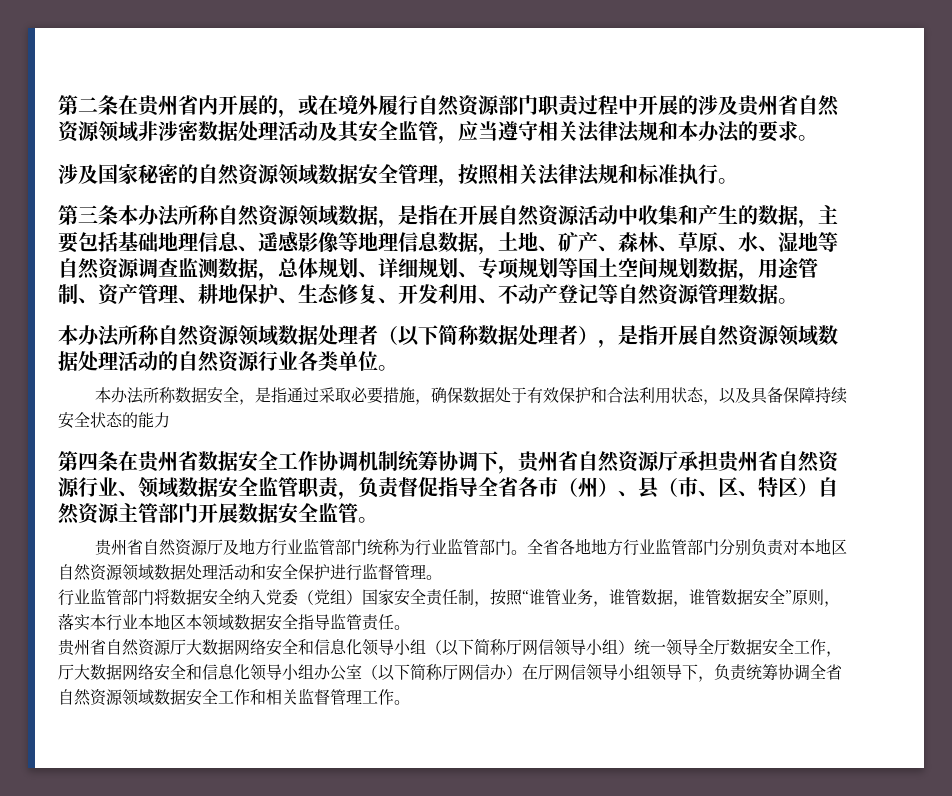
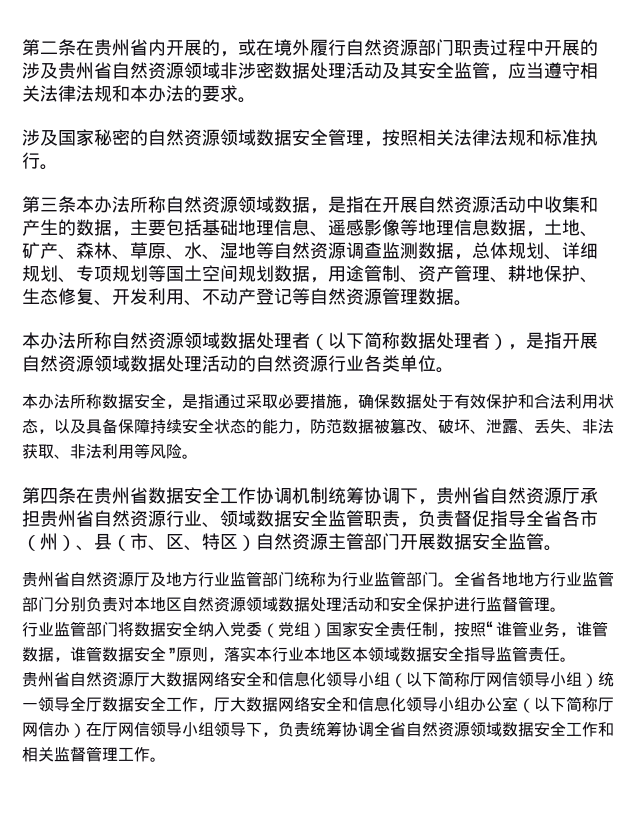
- 本办法所称数据安全，是指通过采取必要措施，确保数据处于有效保护和合法利用状态，以及具备保障持续安全状态的能力
+ 本办法所称数据安全，是指通过采取必要措施，确保数据处于有效保护和合法利用状态，以及具备保障持续安全状态的能力，防范数据被篡改、破坏、泄露、丢失、非法获取、非法利用等风险。

